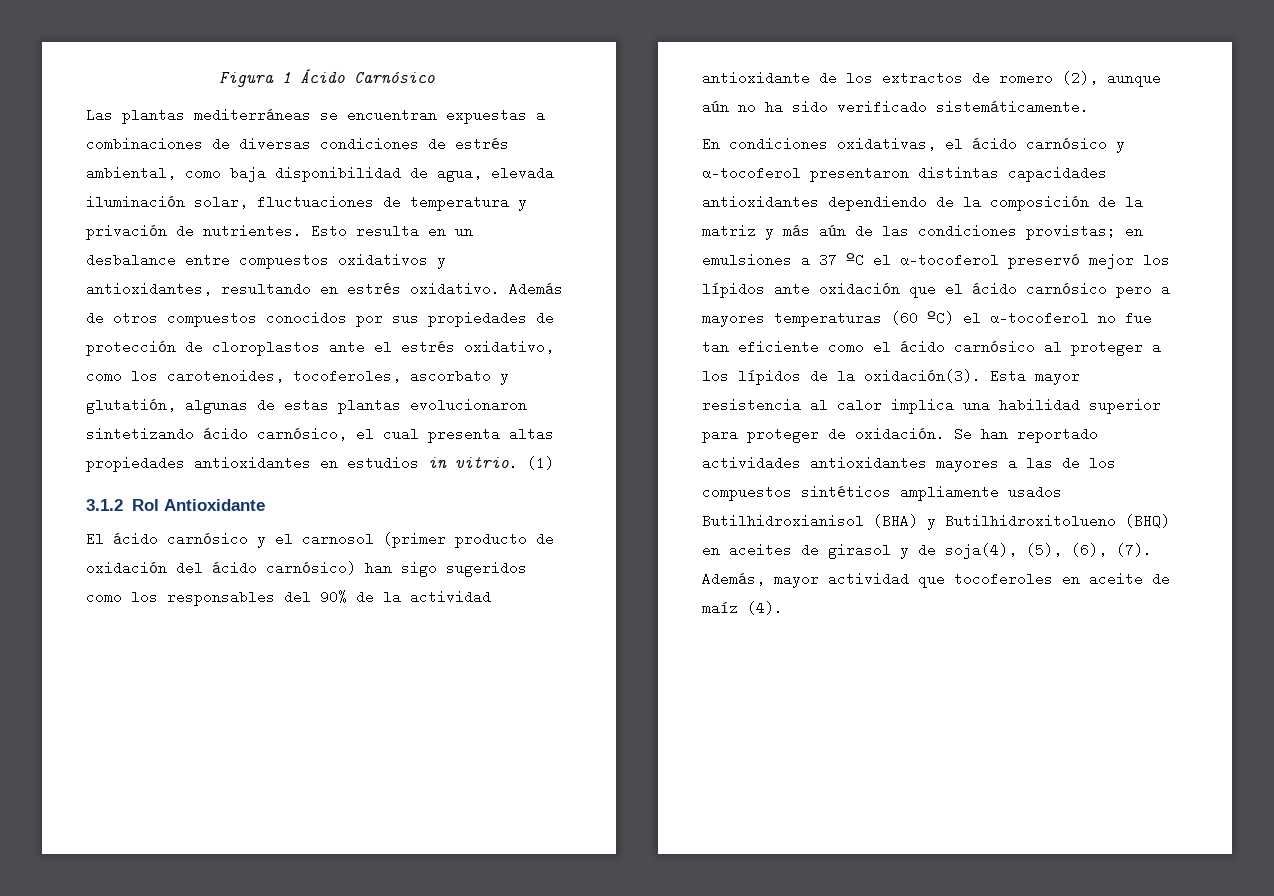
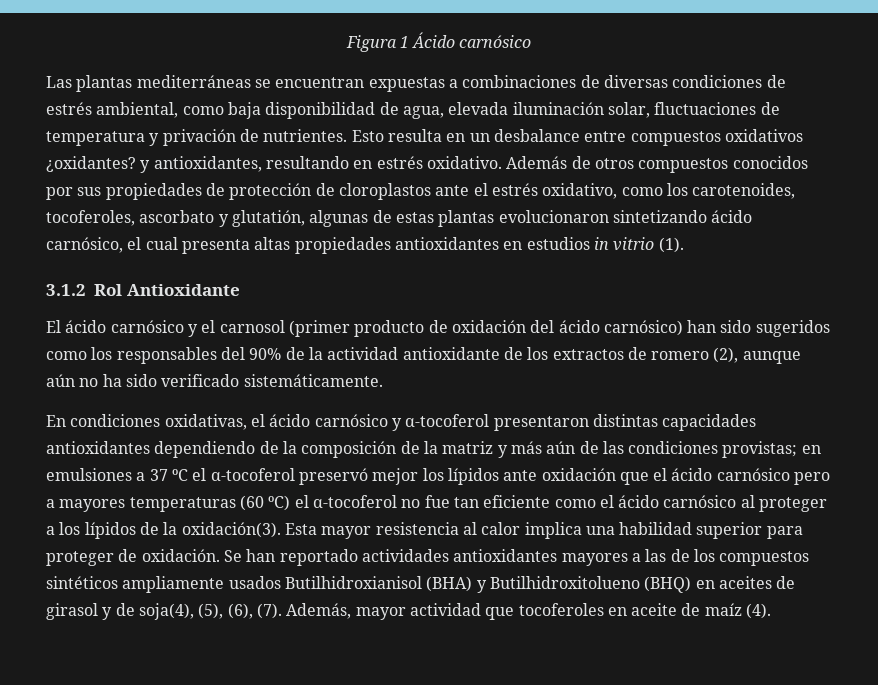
- Figura 1 Ácido Carnósico
+ Figura 1 Ácido carnósico
- Esto resulta en un desbalance entre compuestos oxidativos y antioxidantes, resultando en estrés oxidativo.
+ Esto resulta en un desbalance entre compuestos oxidativos ¿oxidantes? y antioxidantes, resultando en estrés oxidativo.
- Además de otros compuestos conocidos por sus propiedades de protección de cloroplastos ante el estrés oxidativo, como los carotenoides, tocoferoles, ascorbato y glutatión, algunas de estas plantas evolucionaron sintetizando ácido carnósico, el cual presenta altas propiedades antioxidantes en estudios in vitrio. (1)
+ Además de otros compuestos conocidos por sus propiedades de protección de cloroplastos ante el estrés oxidativo, como los carotenoides, tocoferoles, ascorbato y glutatión, algunas de estas plantas evolucionaron sintetizando ácido carnósico, el cual presenta altas propiedades antioxidantes en estudios in vitrio (1).
- El ácido carnósico y el carnosol (primer producto de oxidación del ácido carnósico) han sigo sugeridos como los responsables del 90% de la actividad antioxidante de los extractos de romero (2), aunque aún no ha sido verificado sistemáticamente.
+ El ácido carnósico y el carnosol (primer producto de oxidación del ácido carnósico) han sido sugeridos como los responsables del 90% de la actividad antioxidante de los extractos de romero (2), aunque aún no ha sido verificado sistemáticamente.

